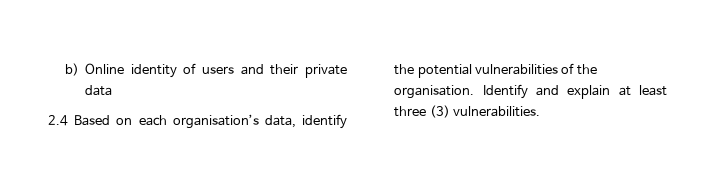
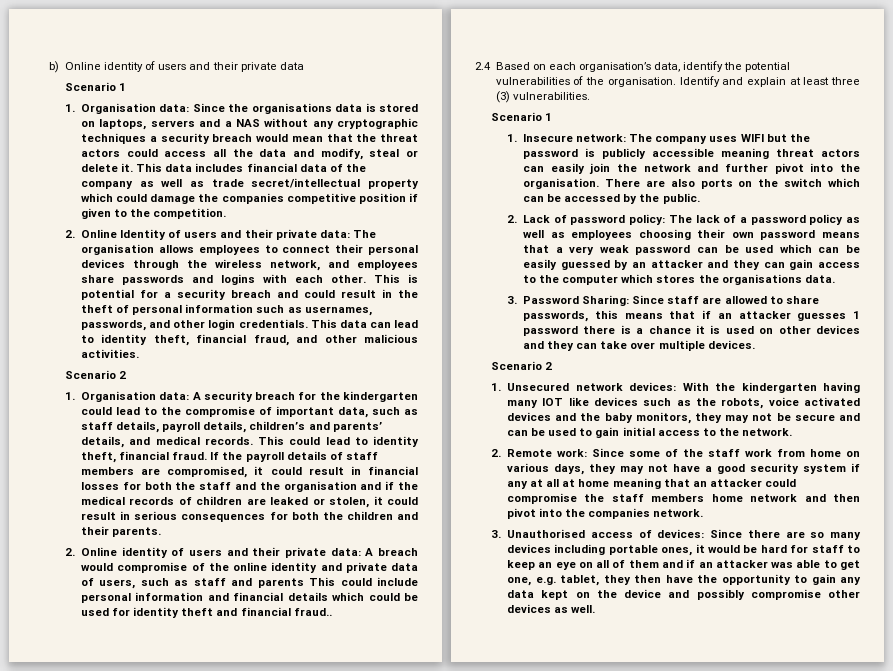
  b) Online identity of users and their private data
+ Scenario 1
+ 1. Organisation data: Since the organisations data is stored on laptops, servers and a NAS without any cryptographic techniques a security breach would mean that the threat actors could access all the data and modify, steal or delete it. This data includes financial data of the company as well as trade secret/intellectual property which could damage the companies competitive position if given to the competition.
+ 2. Online Identity of users and their private data: The organisation allows employees to connect their personal devices through the wireless network, and employees share passwords and logins with each other. This is potential for a security breach and could result in the theft of personal information such as usernames, passwords, and other login credentials. This data can lead to identity theft, financial fraud, and other malicious activities.
+ Scenario 2
+ 1. Organisation data: A security breach for the kindergarten could lead to the compromise of important data, such as staff details, payroll details, children’s and parents’ details, and medical records. This could lead to identity theft, financial fraud. If the payroll details of staff members are compromised, it could result in financial losses for both the staff and the organisation and if the medical records of children are leaked or stolen, it could result in serious consequences for both the children and their parents.
+ 2. Online identity of users and their private data: A breach would compromise of the online identity and private data of users, such as staff and parents This could include personal information and financial details which could be used for identity theft and financial fraud..
  Identify and explain at least three (3) vulnerabilities.
+ Scenario 1
+ 1. Insecure network: The company uses WIFI but the password is publicly accessible meaning threat actors can easily join the network and further pivot into the organisation. There are also ports on the switch which can be accessed by the public.
+ 2. Lack of password policy: The lack of a password policy as well as employees choosing their own password means that a very weak password can be used which can be easily guessed by an attacker and they can gain access to the computer which stores the organisations data.
+ 3. Password Sharing: Since staff are allowed to share passwords, this means that if an attacker guesses 1 password there is a chance it is used on other devices and they can take over multiple devices.
+ Scenario 2
+ 1. Unsecured network devices: With the kindergarten having many IOT like devices such as the robots, voice activated devices and the baby monitors, they may not be secure and can be used to gain initial access to the network.
+ 2. Remote work: Since some of the staff work from home on various days, they may not have a good security system if any at all at home meaning that an attacker could compromise the staff members home network and then pivot into the companies network.
+ 3. Unauthorised access of devices: Since there are so many devices including portable ones, it would be hard for staff to keep an eye on all of them and if an attacker was able to get one, e.g. tablet, they then have the opportunity to gain any data kept on the device and possibly compromise other devices as well.

